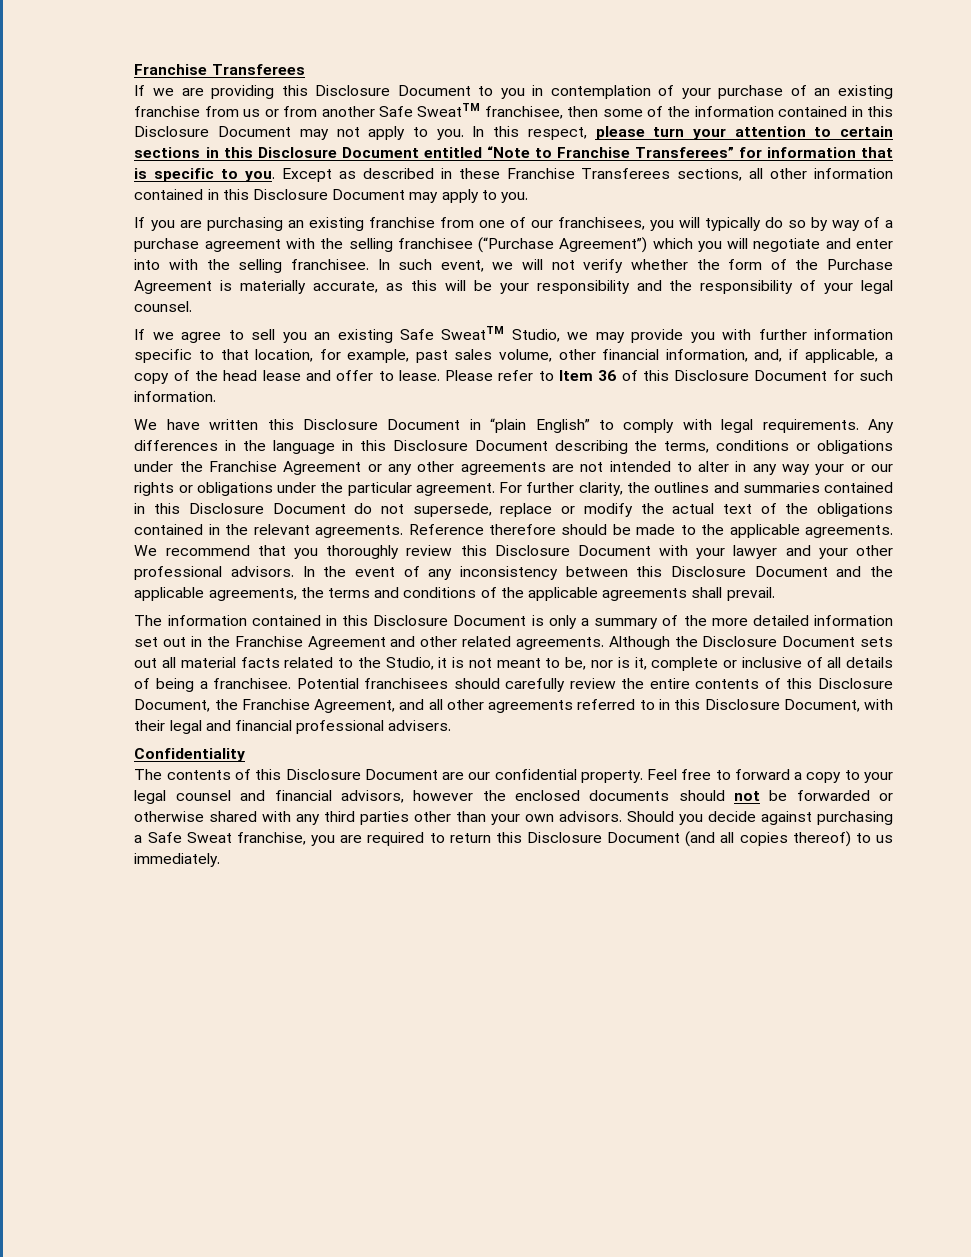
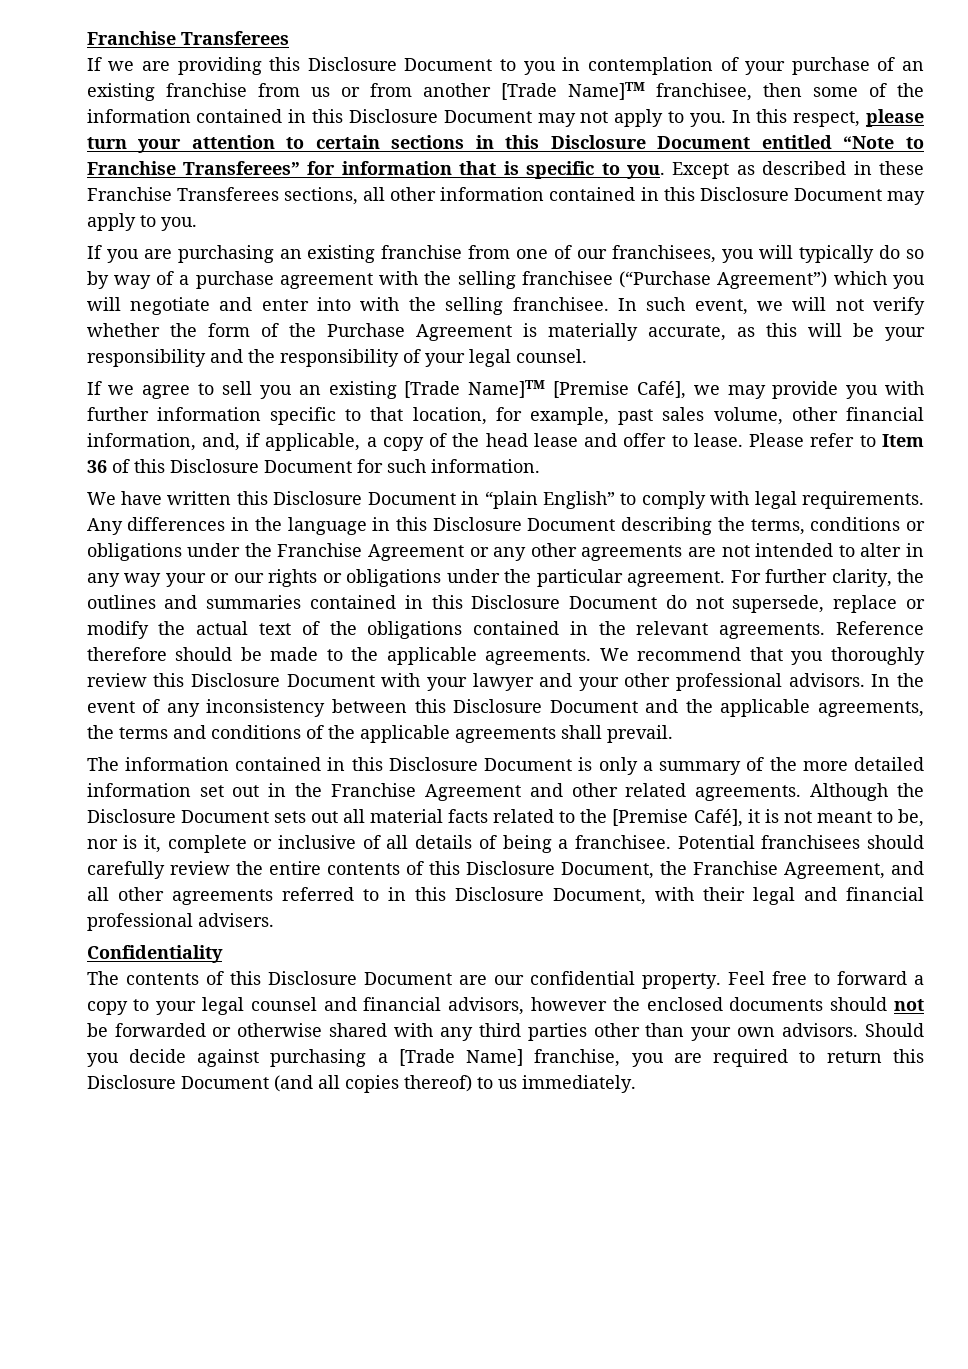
- If we are providing this Disclosure Document to you in contemplation of your purchase of an existing franchise from us or from another Safe SweatTM franchisee, then some of the information contained in this Disclosure Document may not apply to you.
+ If we are providing this Disclosure Document to you in contemplation of your purchase of an existing franchise from us or from another [Trade Name]TM franchisee, then some of the information contained in this Disclosure Document may not apply to you.
- If we agree to sell you an existing Safe SweatTM Studio, we may provide you with further information specific to that location, for example, past sales volume, other financial information, and, if applicable, a copy of the head lease and offer to lease.
+ If we agree to sell you an existing [Trade Name]TM [Premise Café], we may provide you with further information specific to that location, for example, past sales volume, other financial information, and, if applicable, a copy of the head lease and offer to lease.
- Although the Disclosure Document sets out all material facts related to the Studio, it is not meant to be, nor is it, complete or inclusive of all details of being a franchisee.
+ Although the Disclosure Document sets out all material facts related to the [Premise Café], it is not meant to be, nor is it, complete or inclusive of all details of being a franchisee.
- Should you decide against purchasing a Safe Sweat franchise, you are required to return this Disclosure Document (and all copies thereof) to us immediately.
+ Should you decide against purchasing a [Trade Name] franchise, you are required to return this Disclosure Document (and all copies thereof) to us immediately.

